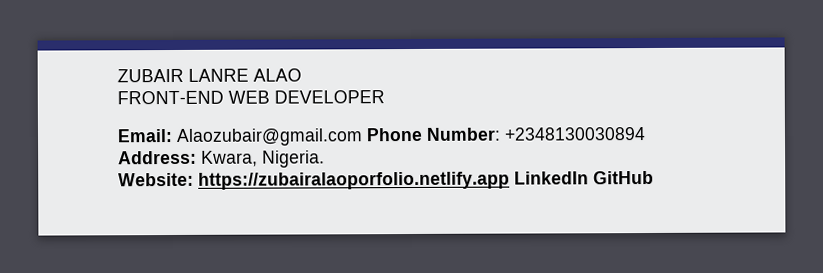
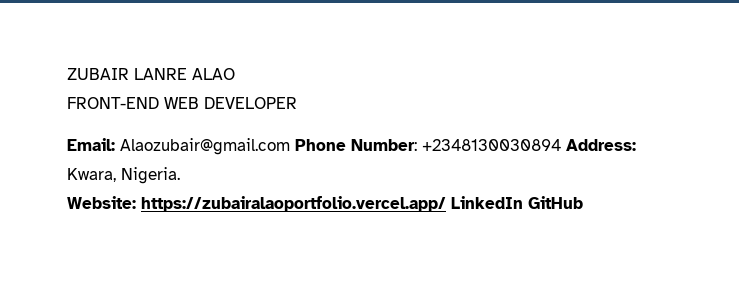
- Website: https://zubairalaoporfolio.netlify.app LinkedIn GitHub
+ Website: https://zubairalaoportfolio.vercel.app/ LinkedIn GitHub

